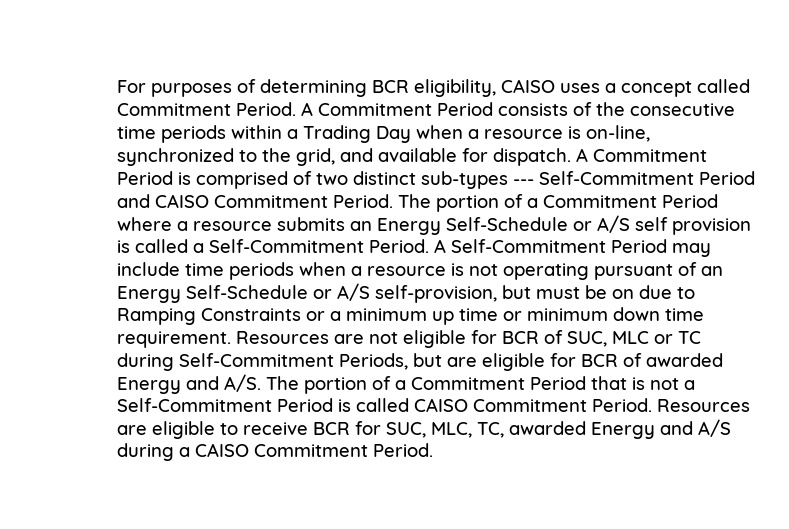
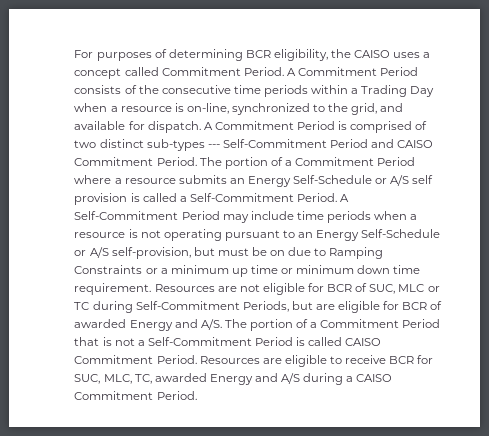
- For purposes of determining BCR eligibility, CAISO uses a concept called Commitment Period.
+ For purposes of determining BCR eligibility, the CAISO uses a concept called Commitment Period.
- A Self-Commitment Period may include time periods when a resource is not operating pursuant of an Energy Self-Schedule or A/S self-provision, but must be on due to Ramping Constraints or a minimum up time or minimum down time requirement.
+ A Self-Commitment Period may include time periods when a resource is not operating pursuant to an Energy Self-Schedule or A/S self-provision, but must be on due to Ramping Constraints or a minimum up time or minimum down time requirement.

